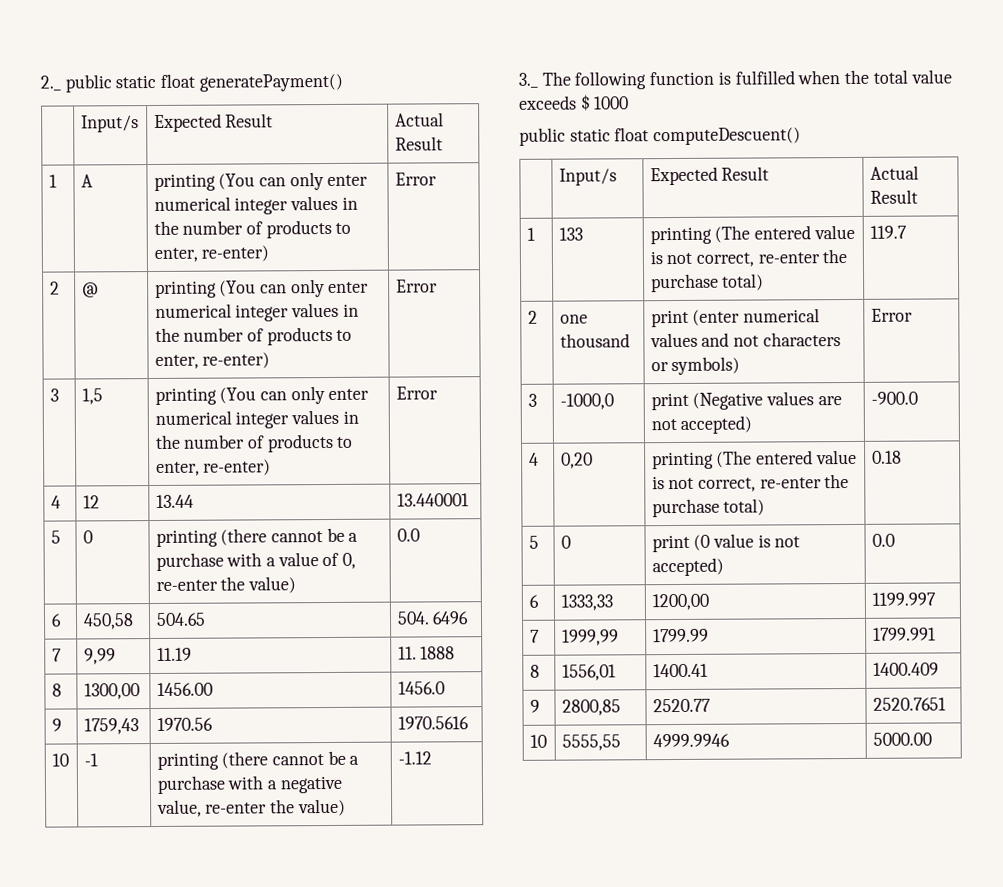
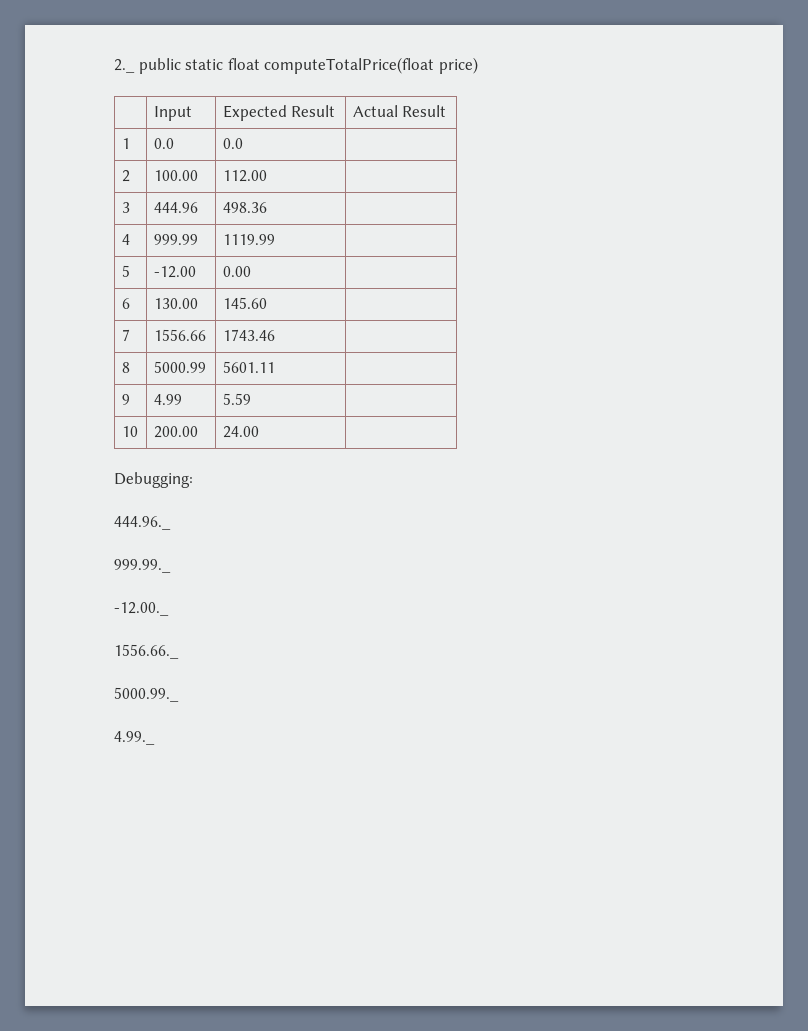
- 2._ public static float generatePayment()
- | Input/s | Expected Result | Actual Result
- 1 | A | printing (You can only enter numerical integer values in the number of products to enter, re-enter) | Error
- 2 | @ | printing (You can only enter numerical integer values in the number of products to enter, re-enter) | Error
- 3 | 1,5 | printing (You can only enter numerical integer values in the number of products to enter, re-enter) | Error
- 4 | 12 | 13.44 | 13.440001
- 5 | 0 | printing (there cannot be a purchase with a value of 0, re-enter the value) | 0.0
- 6 | 450,58 | 504.65 | 504. 6496
- 7 | 9,99 | 11.19 | 11. 1888
- 8 | 1300,00 | 1456.00 | 1456.0
- 9 | 1759,43 | 1970.56 | 1970.5616
- 10 | -1 | printing (there cannot be a purchase with a negative value, re-enter the value) | -1.12
- 3._ The following function is fulfilled when the total value exceeds $ 1000
- public static float computeDescuent()
- | Input/s | Expected Result | Actual Result
- 1 | 133 | printing (The entered value is not correct, re-enter the purchase total) | 119.7
- 2 | one thousand | print (enter numerical values and not characters or symbols) | Error
- 3 | -1000,0 | print (Negative values are not accepted) | -900.0
- 4 | 0,20 | printing (The entered value is not correct, re-enter the purchase total) | 0.18
- 5 | 0 | print (0 value is not accepted) | 0.0
- 6 | 1333,33 | 1200,00 | 1199.997
- 7 | 1999,99 | 1799.99 | 1799.991
- 8 | 1556,01 | 1400.41 | 1400.409
- 9 | 2800,85 | 2520.77 | 2520.7651
- 10 | 5555,55 | 4999.9946 | 5000.00
+ 2._ public static float computeTotalPrice(float price)
+ | Input | Expected Result | Actual Result
+ 1 | 0.0 | 0.0 |
+ 2 | 100.00 | 112.00 |
+ 3 | 444.96 | 498.36 |
+ 4 | 999.99 | 1119.99 |
+ 5 | -12.00 | 0.00 |
+ 6 | 130.00 | 145.60 |
+ 7 | 1556.66 | 1743.46 |
+ 8 | 5000.99 | 5601.11 |
+ 9 | 4.99 | 5.59 |
+ 10 | 200.00 | 24.00 |
+ Debugging:
+ 444.96._
+ 999.99._
+ -12.00._
+ 1556.66._
+ 5000.99._
+ 4.99._

